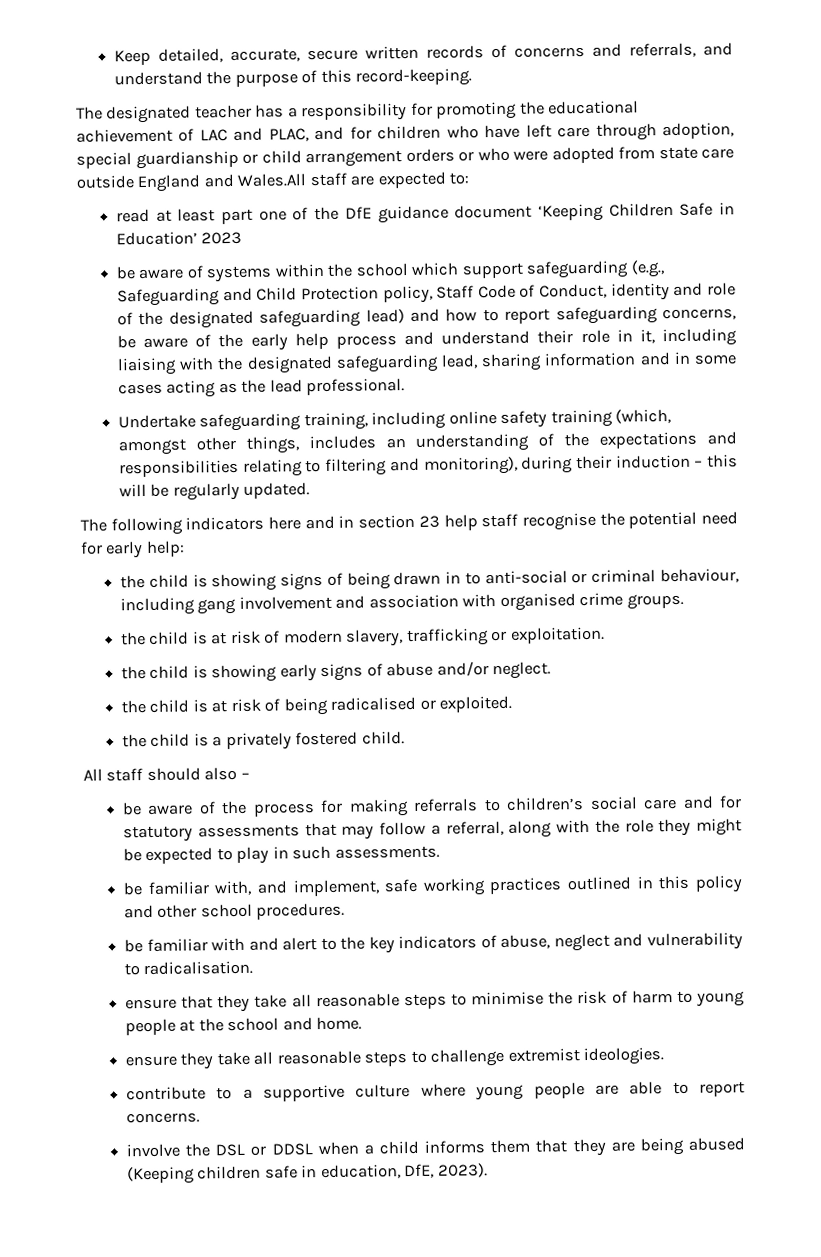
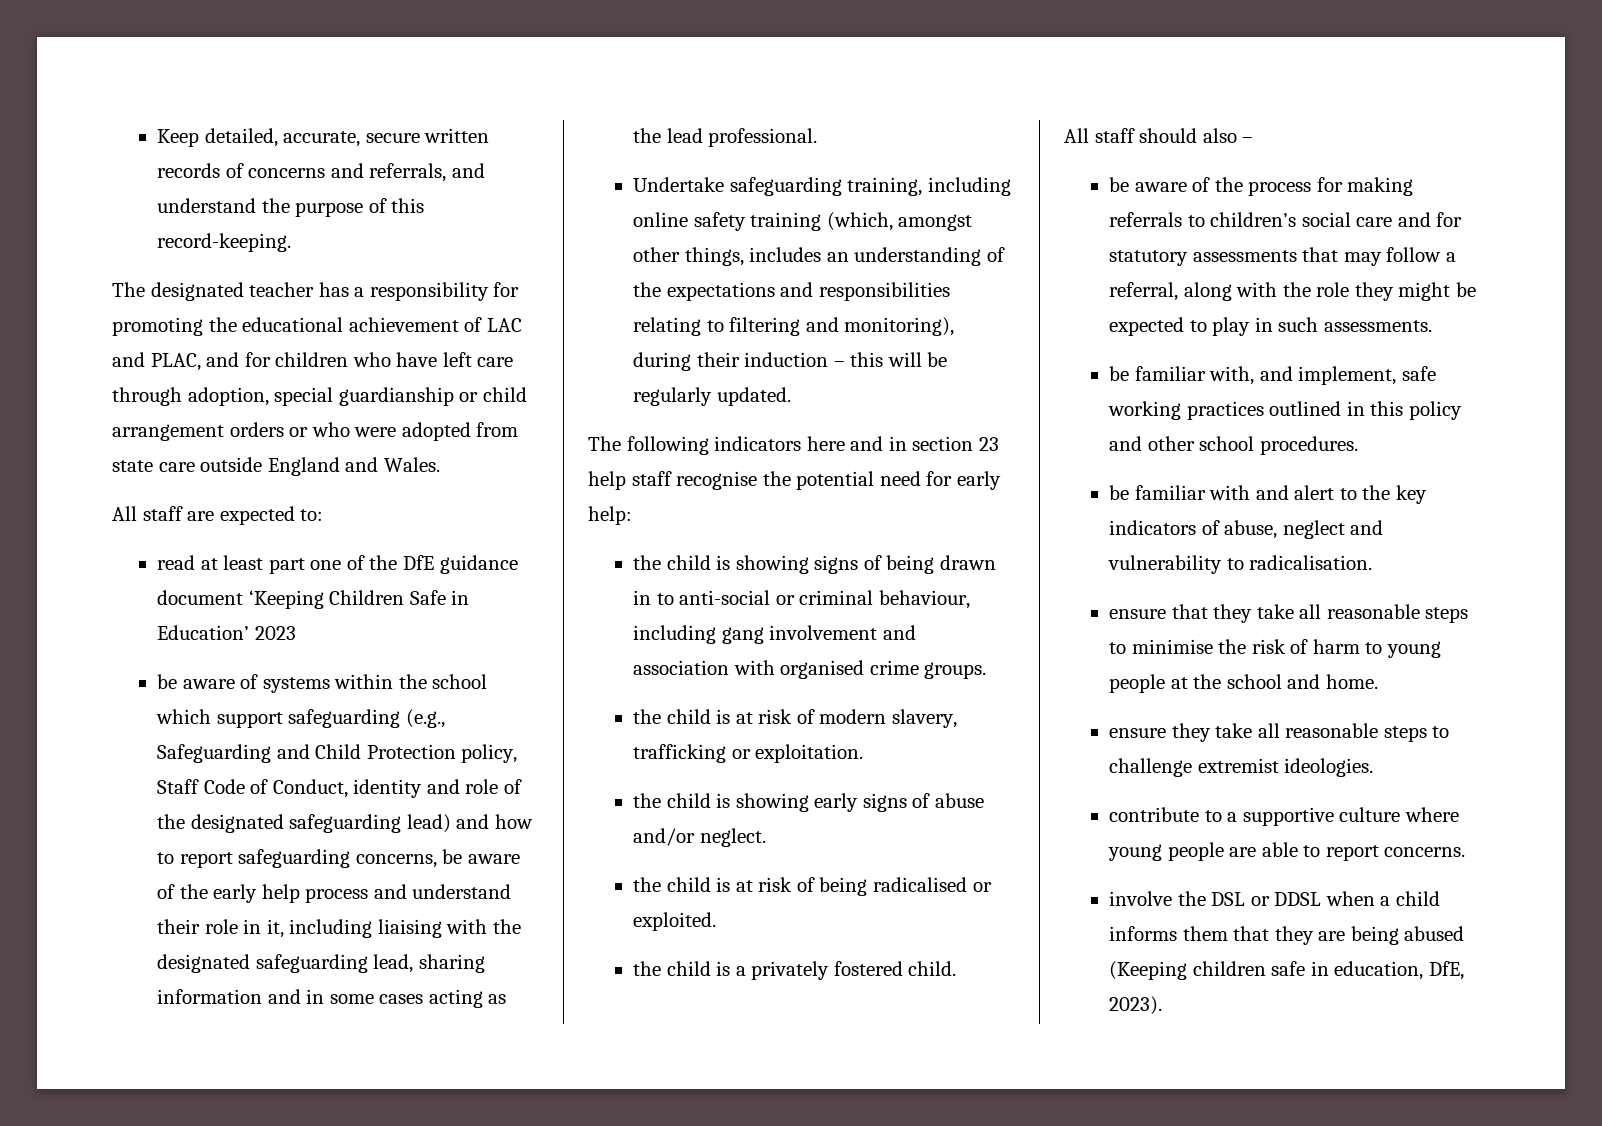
- The designated teacher has a responsibility for promoting the educational achievement of LAC and PLAC, and for children who have left care through adoption, special guardianship or child arrangement orders or who were adopted from state care outside England and Wales.All staff are expected to:
+ The designated teacher has a responsibility for promoting the educational achievement of LAC and PLAC, and for children who have left care through adoption, special guardianship or child arrangement orders or who were adopted from state care outside England and Wales.
+ All staff are expected to:

